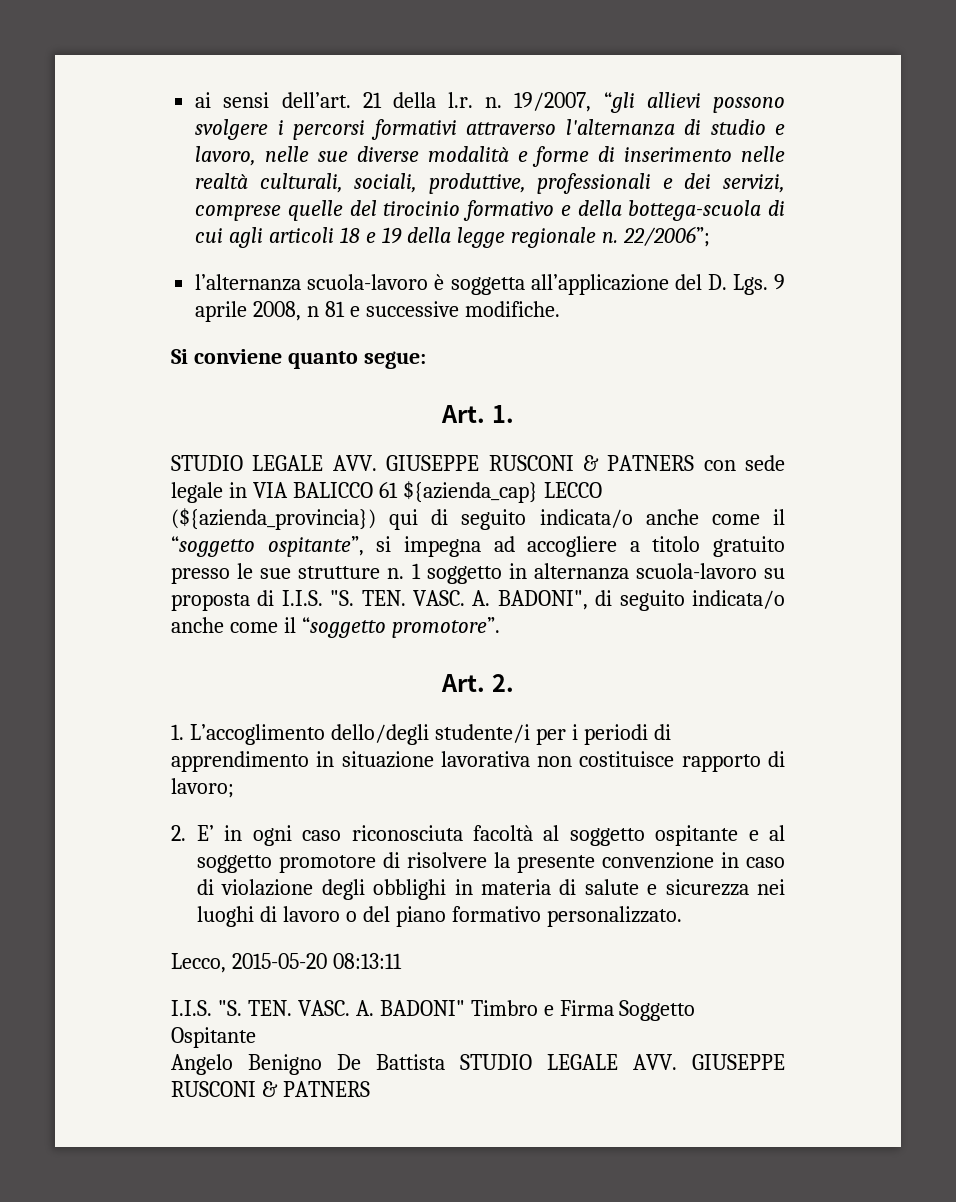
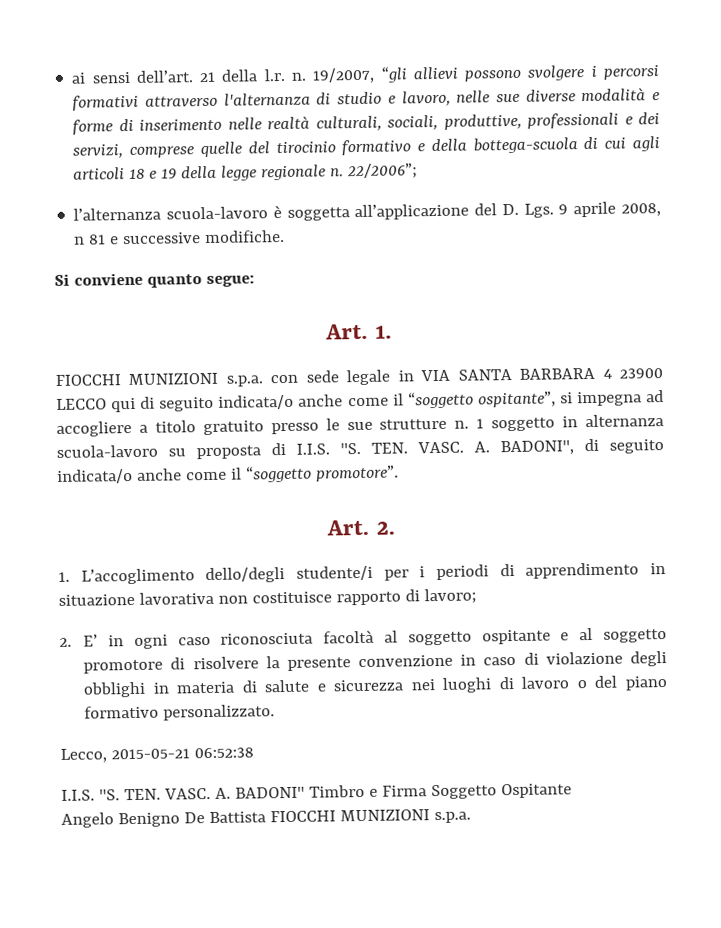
- STUDIO LEGALE AVV. GIUSEPPE RUSCONI & PATNERS con sede legale in VIA BALICCO 61 ${azienda_cap} LECCO (${azienda_provincia}) qui di seguito indicata/o anche come il “soggetto ospitante”, si impegna ad accogliere a titolo gratuito presso le sue strutture n.
+ FIOCCHI MUNIZIONI s.p.a. con sede legale in VIA SANTA BARBARA 4 23900 LECCO qui di seguito indicata/o anche come il “soggetto ospitante”, si impegna ad accogliere a titolo gratuito presso le sue strutture n.
- Lecco, 2015-05-20 08:13:11
+ Lecco, 2015-05-21 06:52:38
- Angelo Benigno De Battista STUDIO LEGALE AVV. GIUSEPPE RUSCONI & PATNERS
+ Angelo Benigno De Battista FIOCCHI MUNIZIONI s.p.a.

